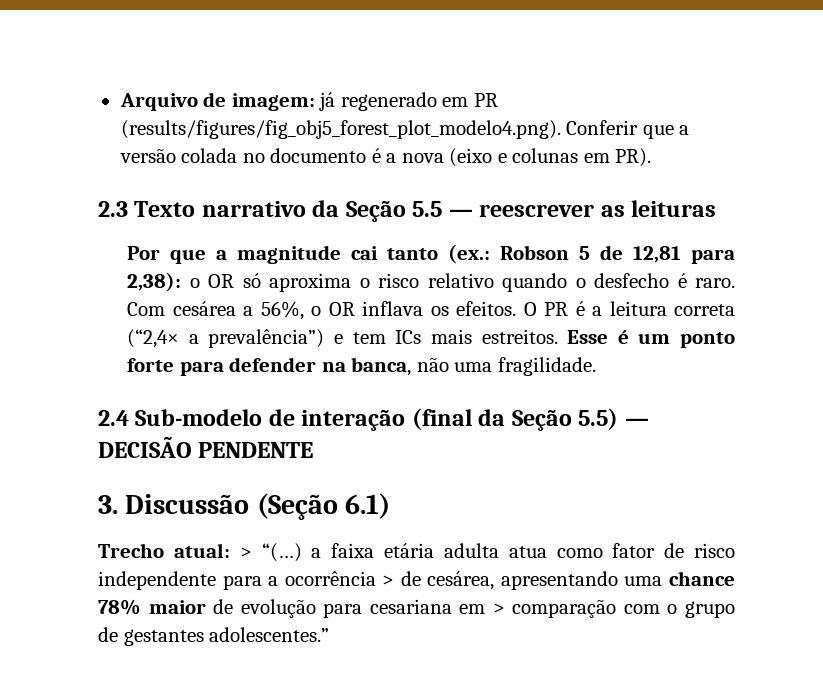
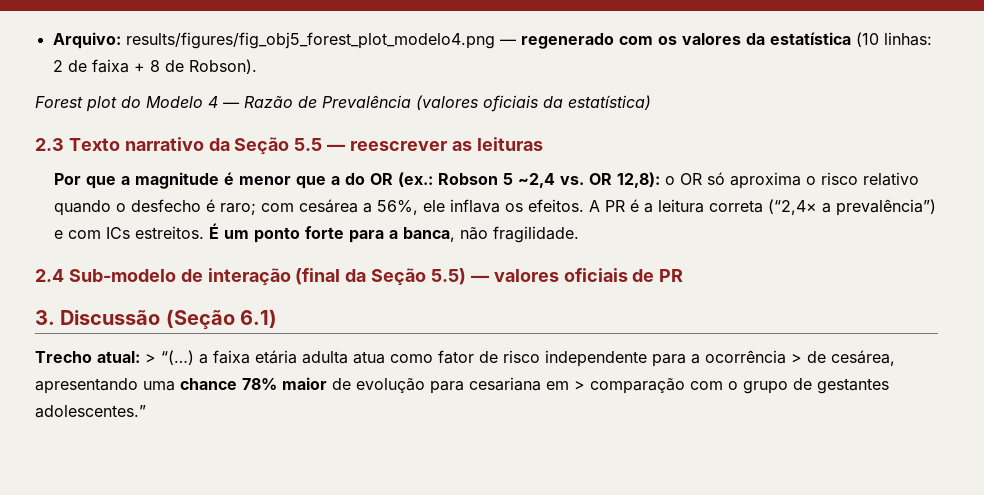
- Arquivo de imagem: já regenerado em PR (results/figures/fig_obj5_forest_plot_modelo4.png). Conferir que a versão colada no documento é a nova (eixo e colunas em PR).
+ Arquivo: results/figures/fig_obj5_forest_plot_modelo4.png — regenerado com os valores da estatística (10 linhas: 2 de faixa + 8 de Robson).
+ Forest plot do Modelo 4 — Razão de Prevalência (valores oficiais da estatística)
- Por que a magnitude cai tanto (ex.: Robson 5 de 12,81 para 2,38): o OR só aproxima o risco relativo quando o desfecho é raro. Com cesárea a 56%, o OR inflava os efeitos.
+ Por que a magnitude é menor que a do OR (ex.: Robson 5 ~2,4 vs. OR 12,8): o OR só aproxima o risco relativo quando o desfecho é raro; com cesárea a 56%, ele inflava os efeitos.
- O PR é a leitura correta (“2,4× a prevalência”) e tem ICs mais estreitos. Esse é um ponto forte para defender na banca, não uma fragilidade.
+ A PR é a leitura correta (“2,4× a prevalência”) e com ICs estreitos. É um ponto forte para a banca, não fragilidade.
- 2.4 Sub-modelo de interação (final da Seção 5.5) — DECISÃO PENDENTE
+ 2.4 Sub-modelo de interação (final da Seção 5.5) — valores oficiais de PR

